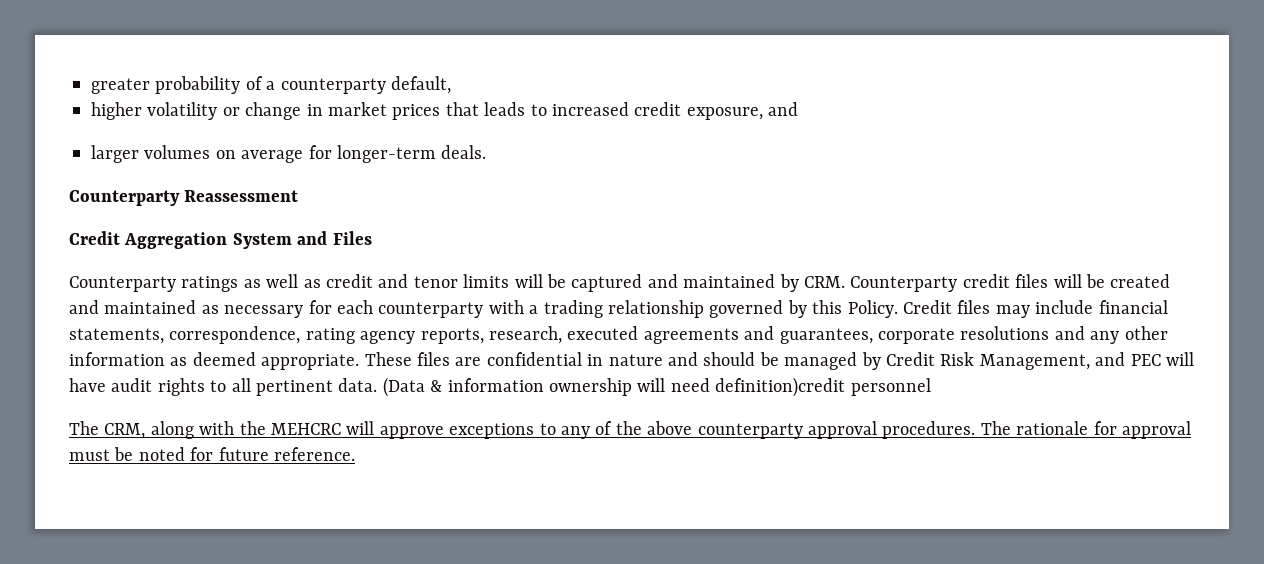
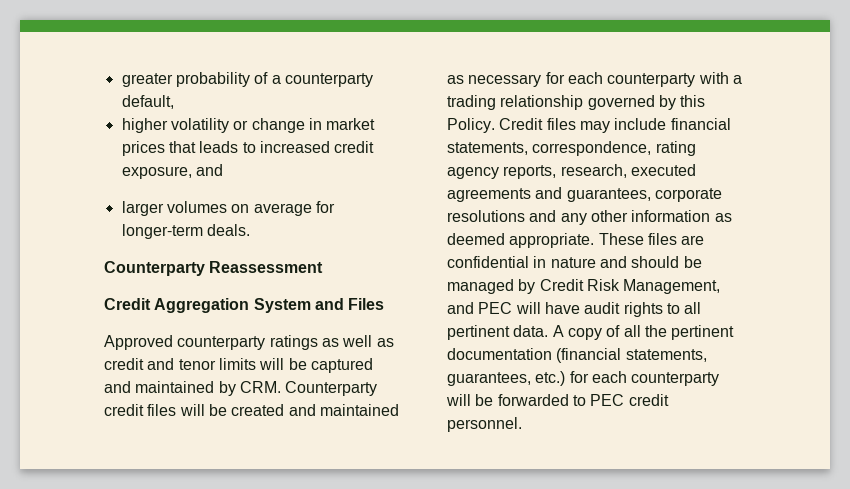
- Counterparty ratings as well as credit and tenor limits will be captured and maintained by CRM. Counterparty credit files will be created and maintained as necessary for each counterparty with a trading relationship governed by this Policy.
+ Approved counterparty ratings as well as credit and tenor limits will be captured and maintained by CRM. Counterparty credit files will be created and maintained as necessary for each counterparty with a trading relationship governed by this Policy.
- (Data & information ownership will need definition)credit personnel
- The CRM, along with the MEHCRC will approve exceptions to any of the above counterparty approval procedures. The rationale for approval must be noted for future reference.
+ A copy of all the pertinent documentation (financial statements, guarantees, etc.) for each counterparty will be forwarded to PEC credit personnel.

